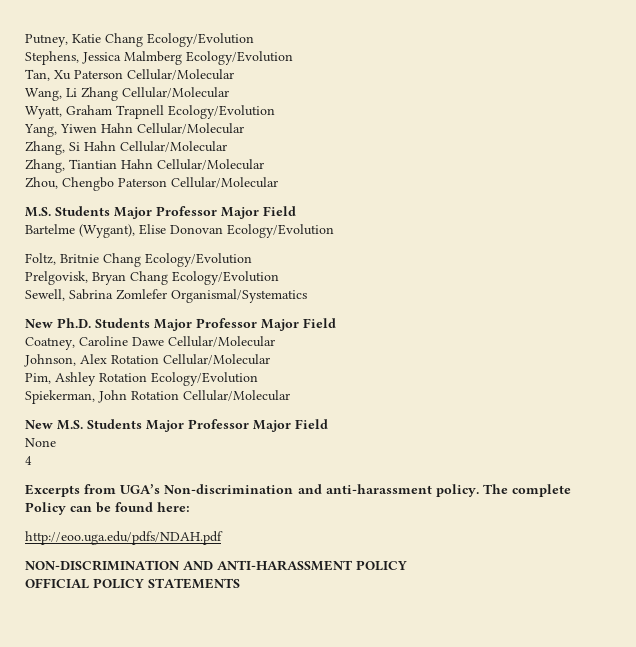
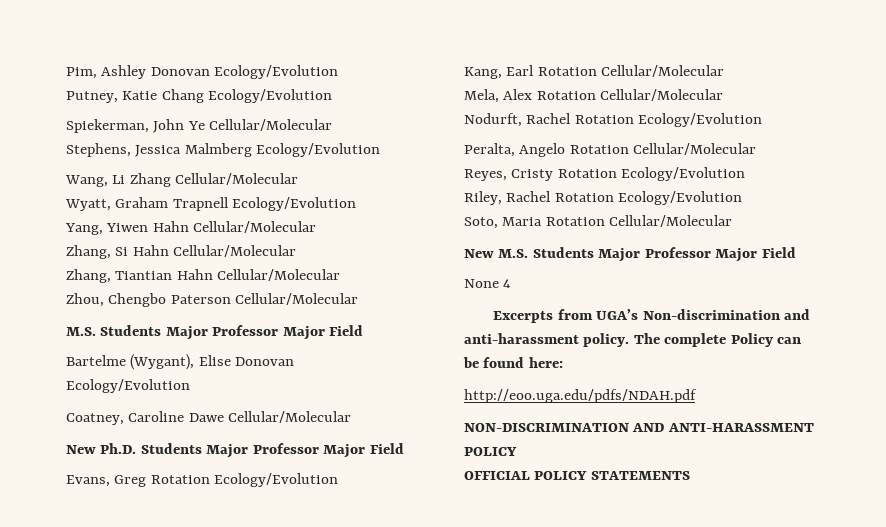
+ Pim, Ashley Donovan Ecology/Evolution
+ Spiekerman, John Ye Cellular/Molecular
- Tan, Xu Paterson Cellular/Molecular
- Foltz, Britnie Chang Ecology/Evolution
- Prelgovisk, Bryan Chang Ecology/Evolution
- Sewell, Sabrina Zomlefer Organismal/Systematics
+ Coatney, Caroline Dawe Cellular/Molecular
- Coatney, Caroline Dawe Cellular/Molecular
- Johnson, Alex Rotation Cellular/Molecular
+ Evans, Greg Rotation Ecology/Evolution
+ Kang, Earl Rotation Cellular/Molecular
+ Mela, Alex Rotation Cellular/Molecular
- Pim, Ashley Rotation Ecology/Evolution
- Spiekerman, John Rotation Cellular/Molecular
+ Nodurft, Rachel Rotation Ecology/Evolution
+ Peralta, Angelo Rotation Cellular/Molecular
+ Reyes, Cristy Rotation Ecology/Evolution
+ Riley, Rachel Rotation Ecology/Evolution
+ Soto, Maria Rotation Cellular/Molecular
- None
- 4
+ None 4

